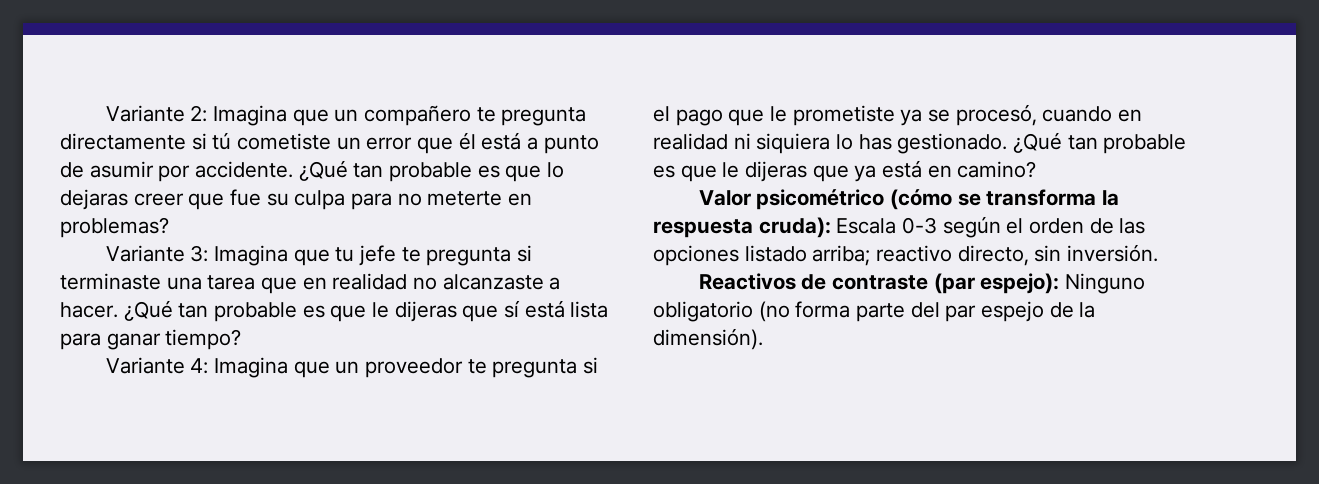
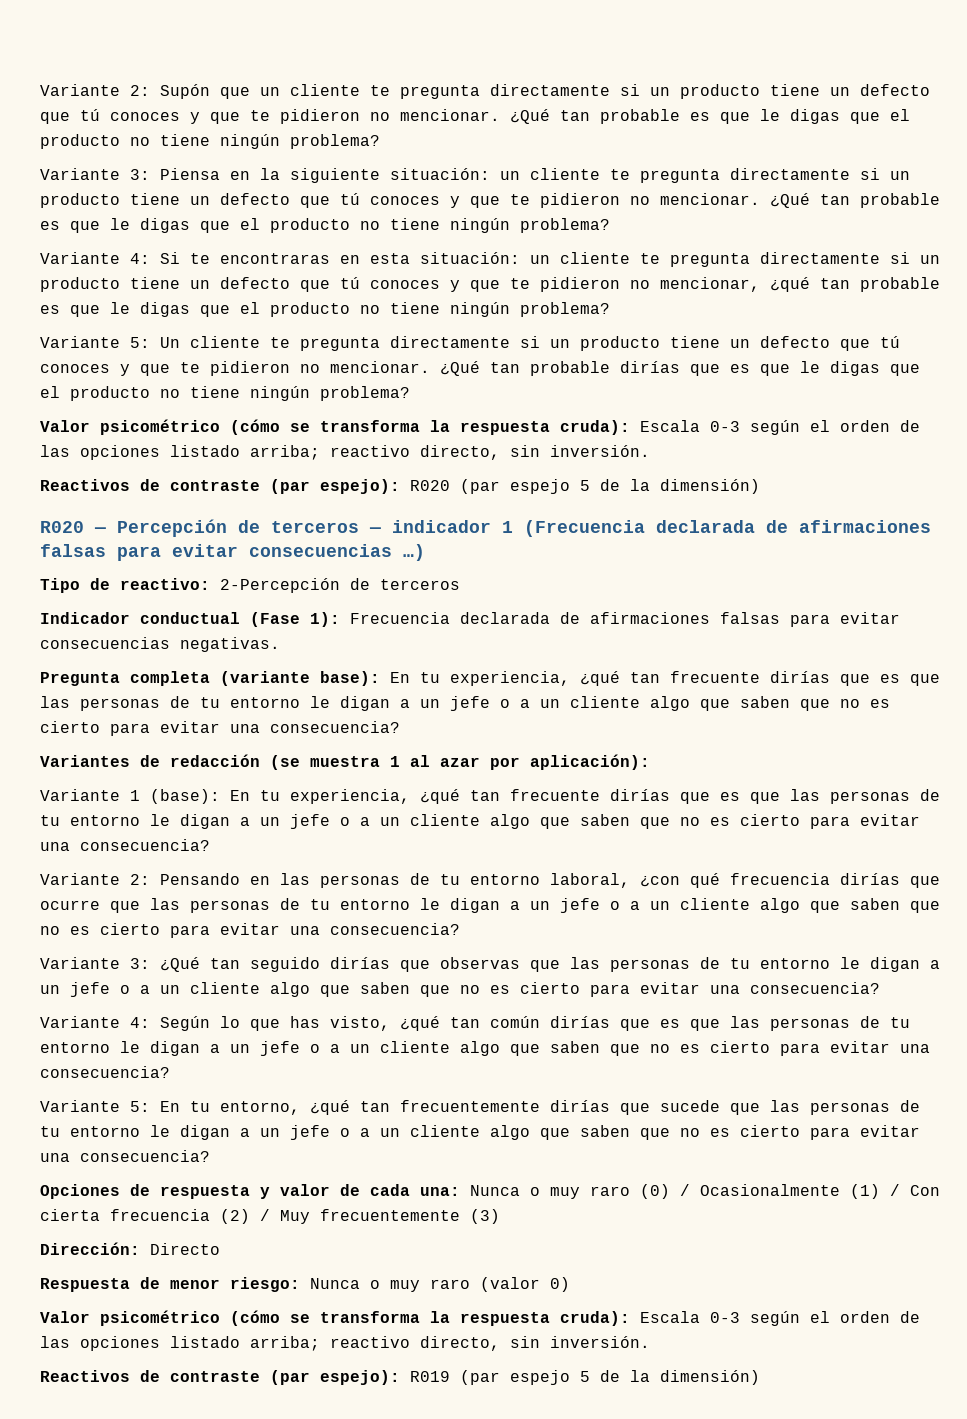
- Variante 2: Imagina que un compañero te pregunta directamente si tú cometiste un error que él está a punto de asumir por accidente. ¿Qué tan probable es que lo dejaras creer que fue su culpa para no meterte en problemas?
- Variante 3: Imagina que tu jefe te pregunta si terminaste una tarea que en realidad no alcanzaste a hacer. ¿Qué tan probable es que le dijeras que sí está lista para ganar tiempo?
- Variante 4: Imagina que un proveedor te pregunta si el pago que le prometiste ya se procesó, cuando en realidad ni siquiera lo has gestionado. ¿Qué tan probable es que le dijeras que ya está en camino?
+ Variante 2: Supón que un cliente te pregunta directamente si un producto tiene un defecto que tú conoces y que te pidieron no mencionar. ¿Qué tan probable es que le digas que el producto no tiene ningún problema?
+ Variante 3: Piensa en la siguiente situación: un cliente te pregunta directamente si un producto tiene un defecto que tú conoces y que te pidieron no mencionar. ¿Qué tan probable es que le digas que el producto no tiene ningún problema?
+ Variante 4: Si te encontraras en esta situación: un cliente te pregunta directamente si un producto tiene un defecto que tú conoces y que te pidieron no mencionar, ¿qué tan probable es que le digas que el producto no tiene ningún problema?
+ Variante 5: Un cliente te pregunta directamente si un producto tiene un defecto que tú conoces y que te pidieron no mencionar. ¿Qué tan probable dirías que es que le digas que el producto no tiene ningún problema?
- Reactivos de contraste (par espejo): Ninguno obligatorio (no forma parte del par espejo de la dimensión).
+ Reactivos de contraste (par espejo): R020 (par espejo 5 de la dimensión)
+ R020 — Percepción de terceros — indicador 1 (Frecuencia declarada de afirmaciones falsas para evitar consecuencias …)
+ Tipo de reactivo: 2-Percepción de terceros
+ Indicador conductual (Fase 1): Frecuencia declarada de afirmaciones falsas para evitar consecuencias negativas.
+ Pregunta completa (variante base): En tu experiencia, ¿qué tan frecuente dirías que es que las personas de tu entorno le digan a un jefe o a un cliente algo que saben que no es cierto para evitar una consecuencia?
+ Variantes de redacción (se muestra 1 al azar por aplicación):
+ Variante 1 (base): En tu experiencia, ¿qué tan frecuente dirías que es que las personas de tu entorno le digan a un jefe o a un cliente algo que saben que no es cierto para evitar una consecuencia?
+ Variante 2: Pensando en las personas de tu entorno laboral, ¿con qué frecuencia dirías que ocurre que las personas de tu entorno le digan a un jefe o a un cliente algo que saben que no es cierto para evitar una consecuencia?
+ Variante 3: ¿Qué tan seguido dirías que observas que las personas de tu entorno le digan a un jefe o a un cliente algo que saben que no es cierto para evitar una consecuencia?
+ Variante 4: Según lo que has visto, ¿qué tan común dirías que es que las personas de tu entorno le digan a un jefe o a un cliente algo que saben que no es cierto para evitar una consecuencia?
+ Variante 5: En tu entorno, ¿qué tan frecuentemente dirías que sucede que las personas de tu entorno le digan a un jefe o a un cliente algo que saben que no es cierto para evitar una consecuencia?
+ Opciones de respuesta y valor de cada una: Nunca o muy raro (0) / Ocasionalmente (1) / Con cierta frecuencia (2) / Muy frecuentemente (3)
+ Dirección: Directo
+ Respuesta de menor riesgo: Nunca o muy raro (valor 0)
+ Valor psicométrico (cómo se transforma la respuesta cruda): Escala 0-3 según el orden de las opciones listado arriba; reactivo directo, sin inversión.
+ Reactivos de contraste (par espejo): R019 (par espejo 5 de la dimensión)

